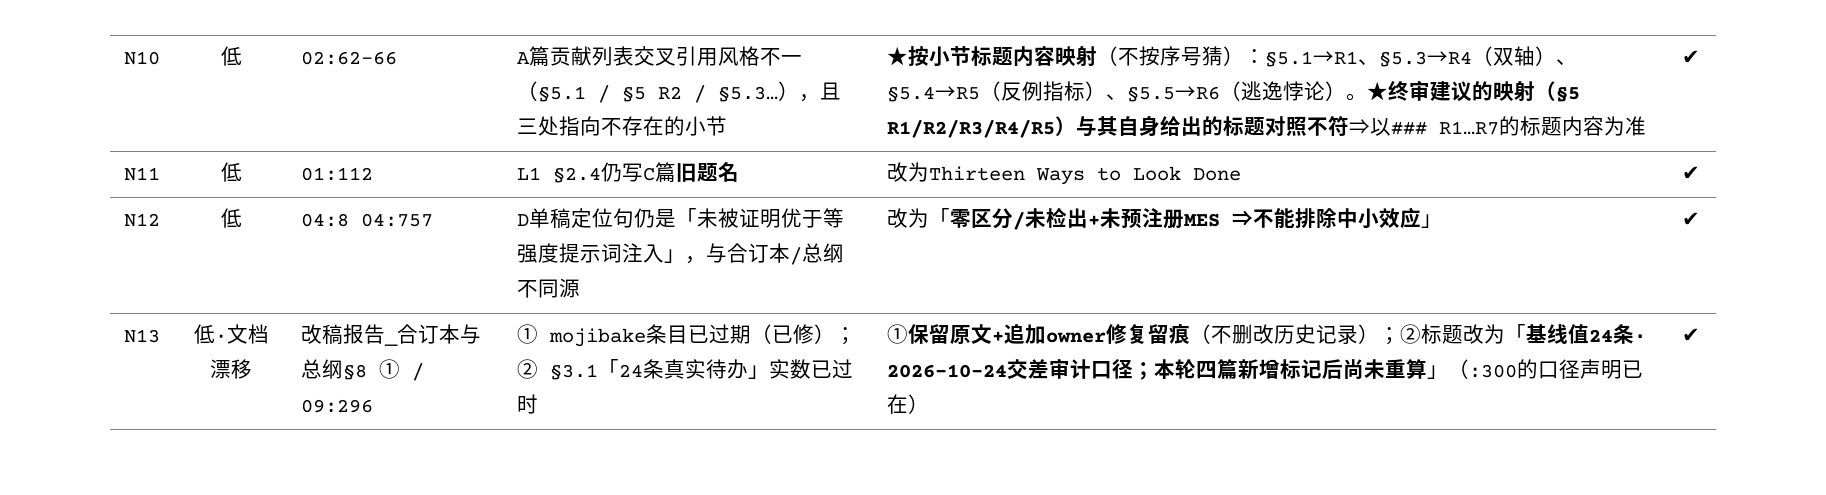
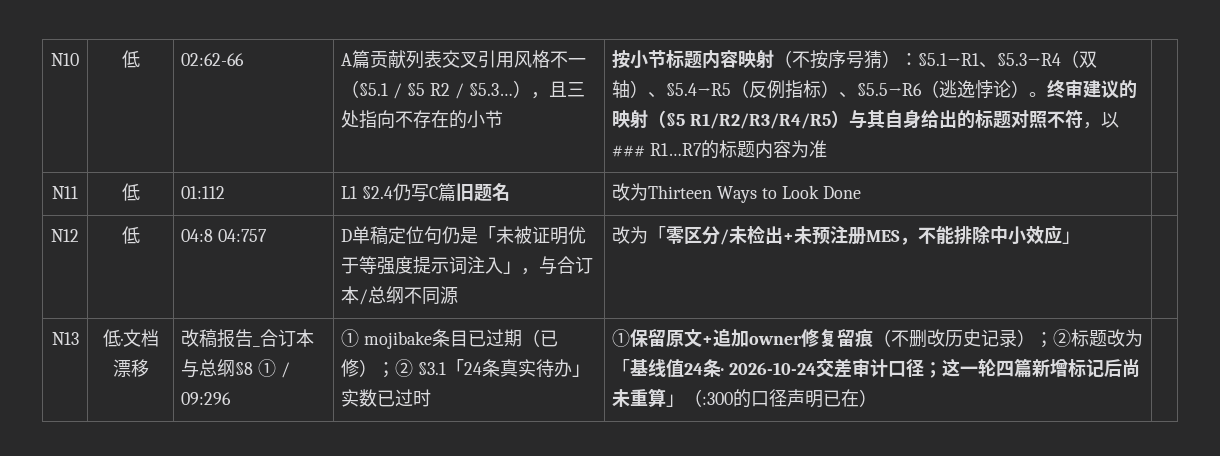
- ★按小节标题内容映射（不按序号猜）：§5.1→R1、§5.3→R4（双轴）、§5.4→R5（反例指标）、§5.5→R6（逃逸悖论）。
+ 按小节标题内容映射（不按序号猜）：§5.1→R1、§5.3→R4（双轴）、§5.4→R5（反例指标）、§5.5→R6（逃逸悖论）。
- ★终审建议的映射（§5 R1/R2/R3/R4/R5）与其自身给出的标题对照不符⇒以### R1…R7的标题内容为准 | ✔
+ 终审建议的映射（§5 R1/R2/R3/R4/R5）与其自身给出的标题对照不符，以### R1…R7的标题内容为准
- N11 | 低 | 01:112 | L1 §2.4仍写C篇旧题名 | 改为Thirteen Ways to Look Done | ✔
+ N11 | 低 | 01:112 | L1 §2.4仍写C篇旧题名 | 改为Thirteen Ways to Look Done |
- N12 | 低 | 04:8 04:757 | D单稿定位句仍是「未被证明优于等强度提示词注入」，与合订本/总纲不同源 | 改为「零区分/未检出+未预注册MES ⇒不能排除中小效应」 | ✔
+ N12 | 低 | 04:8 04:757 | D单稿定位句仍是「未被证明优于等强度提示词注入」，与合订本/总纲不同源 | 改为「零区分/未检出+未预注册MES，不能排除中小效应」 |
- ①保留原文+追加owner修复留痕（不删改历史记录）；②标题改为「基线值24条· 2026-10-24交差审计口径；本轮四篇新增标记后尚未重算」（:300的口径声明已在） | ✔
+ ①保留原文+追加owner修复留痕（不删改历史记录）；②标题改为「基线值24条· 2026-10-24交差审计口径；这一轮四篇新增标记后尚未重算」（:300的口径声明已在）

